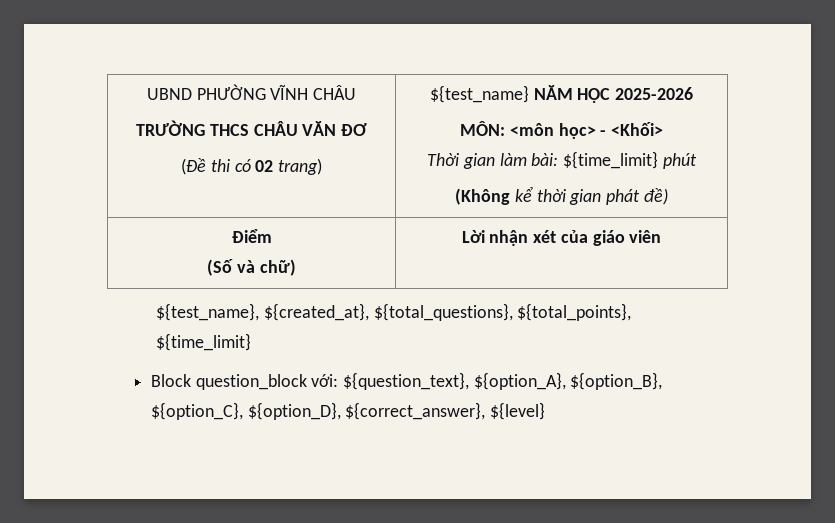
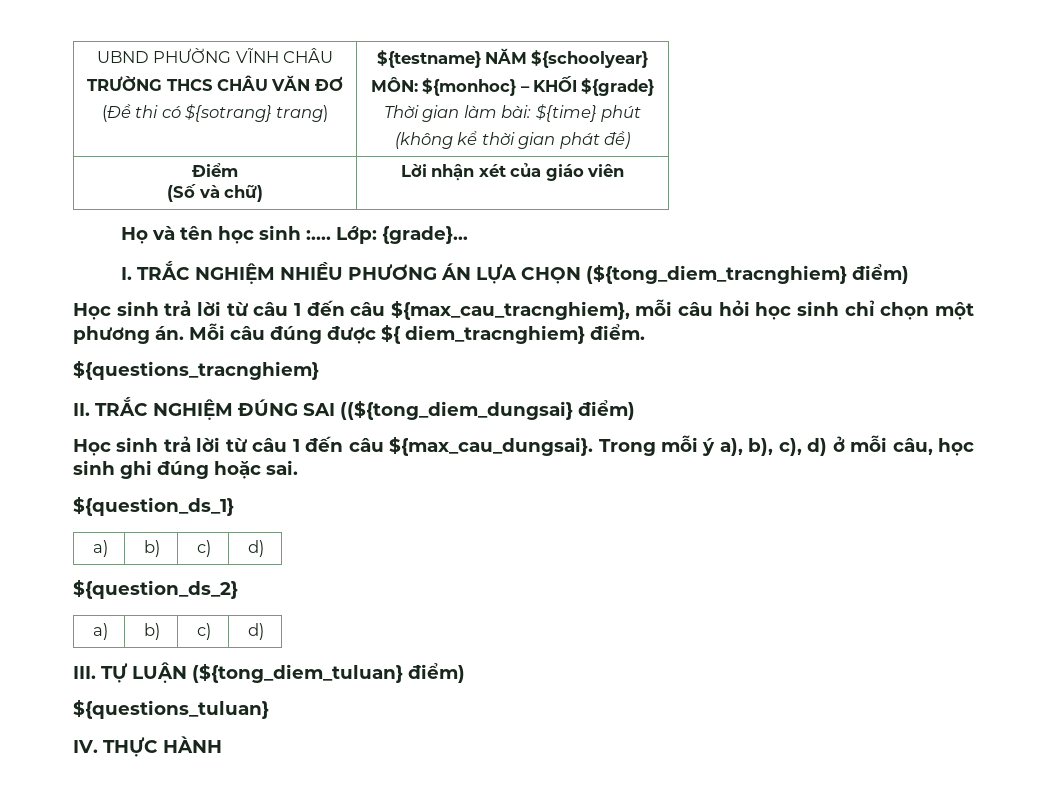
  UBND PHƯỜNG VĨNH CHÂU
  TRƯỜNG THCS CHÂU VĂN ĐƠ
- (Đề thi có 02 trang) | ${test_name} NĂM HỌC 2025-2026
- MÔN: <môn học> - <Khối>
- Thời gian làm bài: ${time_limit} phút
- (Không kể thời gian phát đề)
+ (Đề thi có ${sotrang} trang) | ${testname} NĂM ${schoolyear}
+ MÔN: ${monhoc} – KHỐI ${grade}
+ Thời gian làm bài: ${time} phút
+ (không kể thời gian phát đề)
- ${test_name}, ${created_at}, ${total_questions}, ${total_points}, ${time_limit}
- Block question_block với: ${question_text}, ${option_A}, ${option_B}, ${option_C}, ${option_D}, ${correct_answer}, ${level}
+ Họ và tên học sinh :.... Lớp: {grade}…
+ I. TRẮC NGHIỆM NHIỀU PHƯƠNG ÁN LỰA CHỌN (${tong_diem_tracnghiem} điểm)
+ Học sinh trả lời từ câu 1 đến câu ${max_cau_tracnghiem}, mỗi câu hỏi học sinh chỉ chọn một phương án. Mỗi câu đúng được ${ diem_tracnghiem} điểm.
+ ${questions_tracnghiem}
+ II. TRẮC NGHIỆM ĐÚNG SAI ((${tong_diem_dungsai} điểm)
+ Học sinh trả lời từ câu 1 đến câu ${max_cau_dungsai}. Trong mỗi ý a), b), c), d) ở mỗi câu, học sinh ghi đúng hoặc sai.
+ ${question_ds_1}
+ a) | b) | c) | d)
+ ${question_ds_2}
+ a) | b) | c) | d)
+ III. TỰ LUẬN (${tong_diem_tuluan} điểm)
+ ${questions_tuluan}
+ IV. THỰC HÀNH

